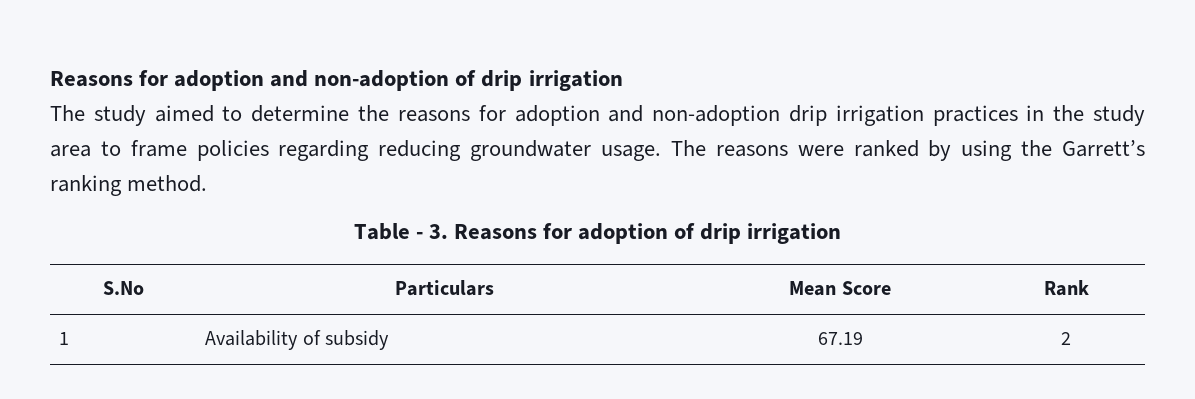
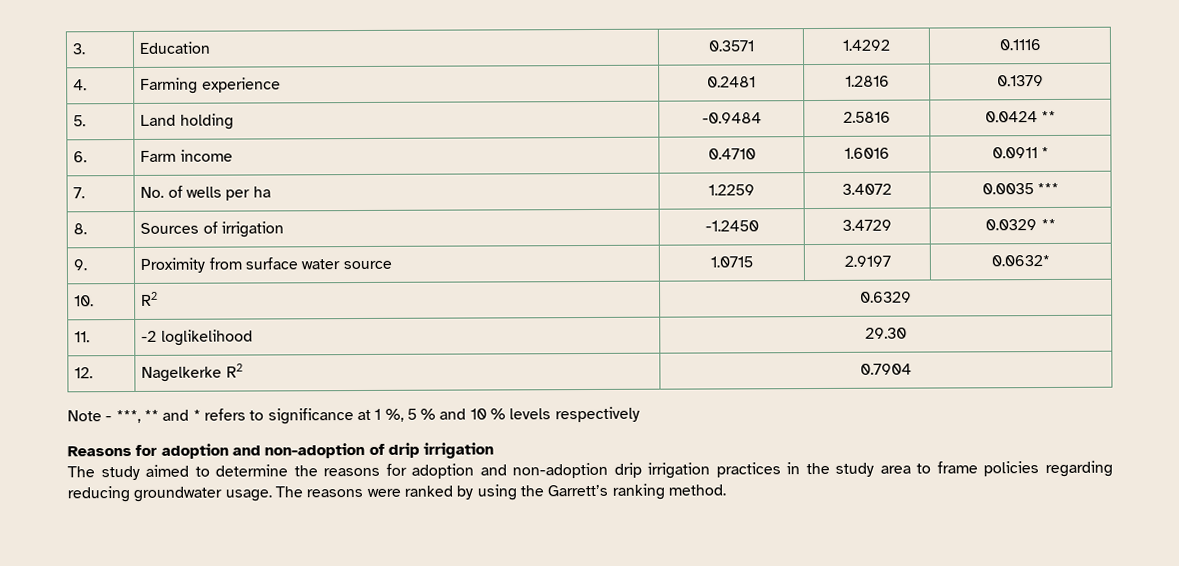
+ 3. | Education | 0.3571 | 1.4292 | 0.1116
+ 4. | Farming experience | 0.2481 | 1.2816 | 0.1379
+ 5. | Land holding | -0.9484 | 2.5816 | 0.0424 **
+ 6. | Farm income | 0.4710 | 1.6016 | 0.0911 *
+ 7. | No. of wells per ha | 1.2259 | 3.4072 | 0.0035 ***
+ 8. | Sources of irrigation | -1.2450 | 3.4729 | 0.0329 **
+ 9. | Proximity from surface water source | 1.0715 | 2.9197 | 0.0632*
+ 10. | R2 | 0.6329
+ 11. | -2 loglikelihood | 29.30
+ 12. | Nagelkerke R2 | 0.7904
+ Note - ***, ** and * refers to significance at 1 %, 5 % and 10 % levels respectively
- Table - 3. Reasons for adoption of drip irrigation
- S.No | Particulars | Mean Score | Rank
- 1 | Availability of subsidy | 67.19 | 2

